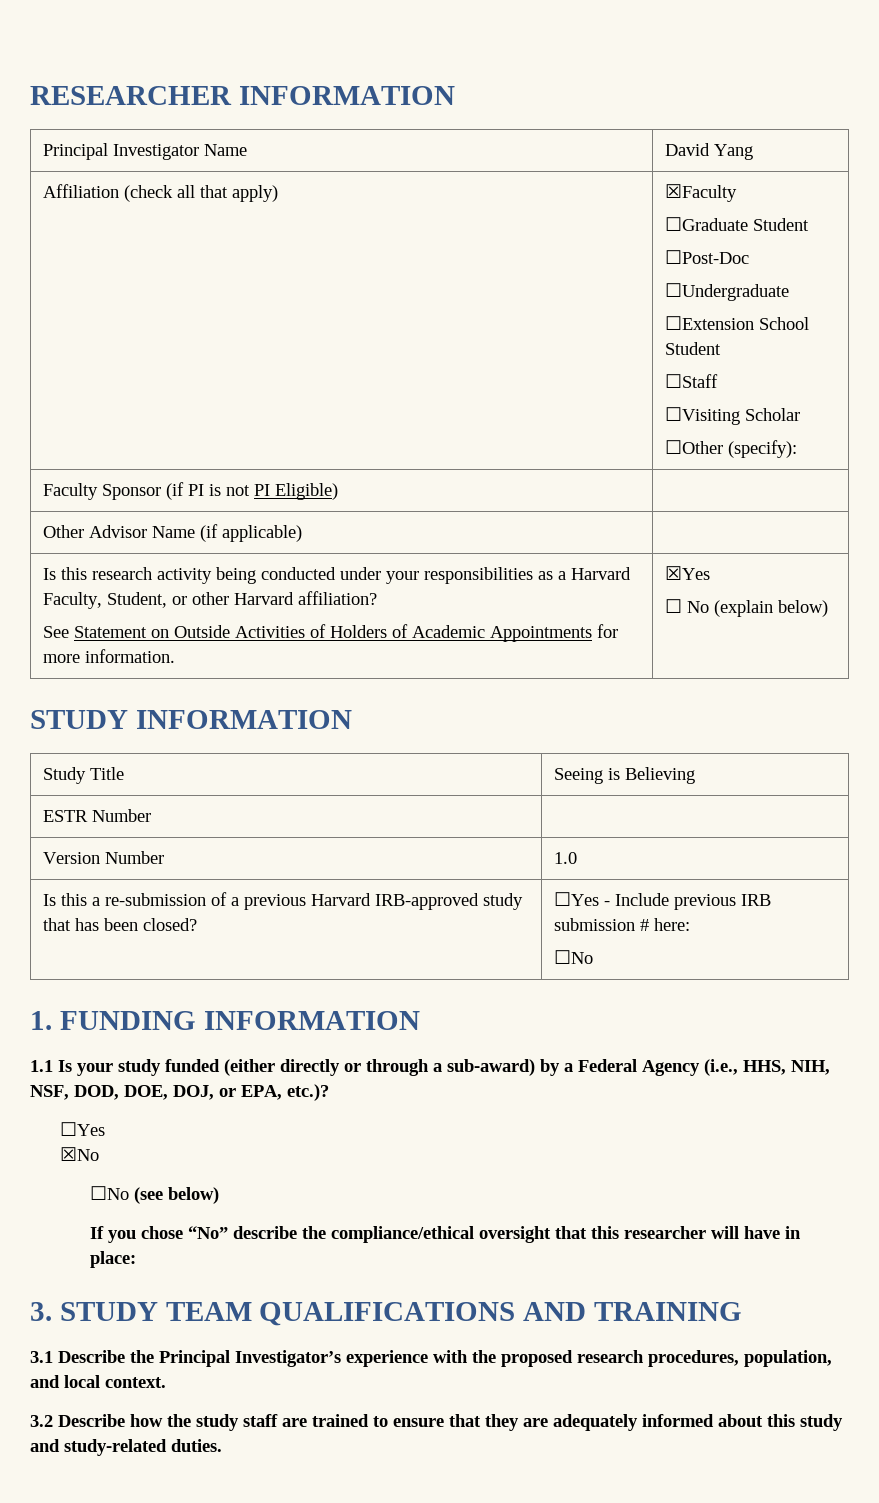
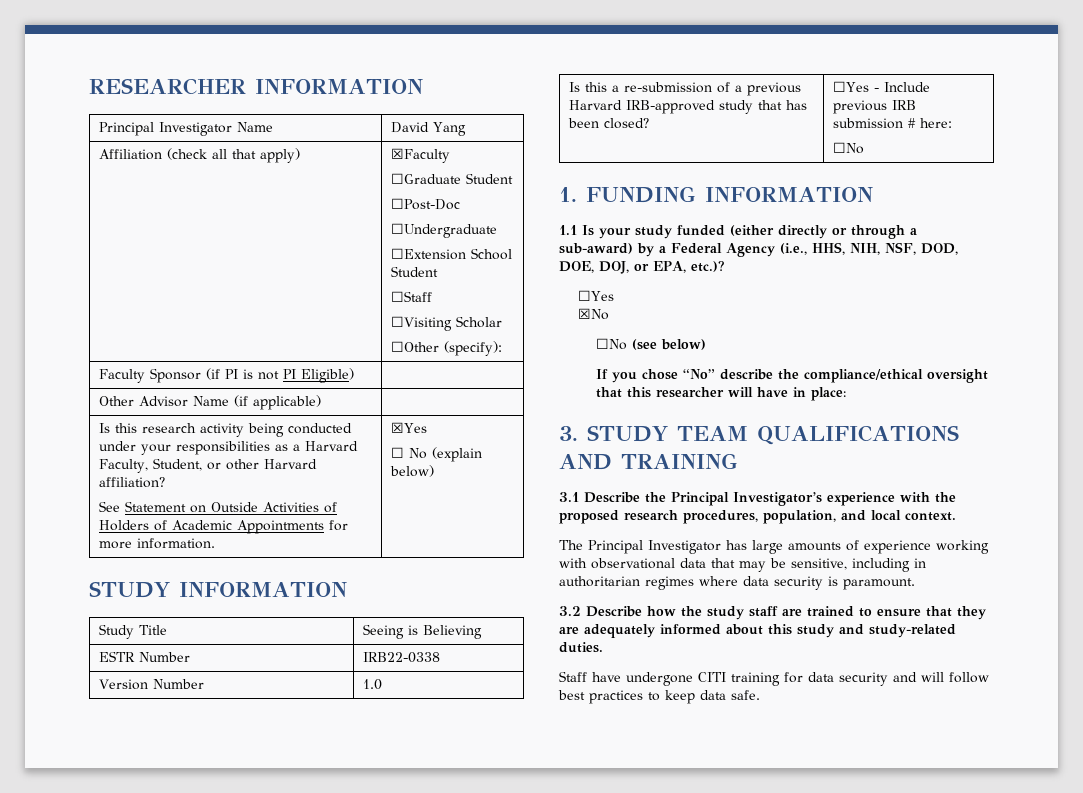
- ESTR Number |
+ ESTR Number | IRB22-0338
+ The Principal Investigator has large amounts of experience working with observational data that may be sensitive, including in authoritarian regimes where data security is paramount.
+ Staff have undergone CITI training for data security and will follow best practices to keep data safe.

